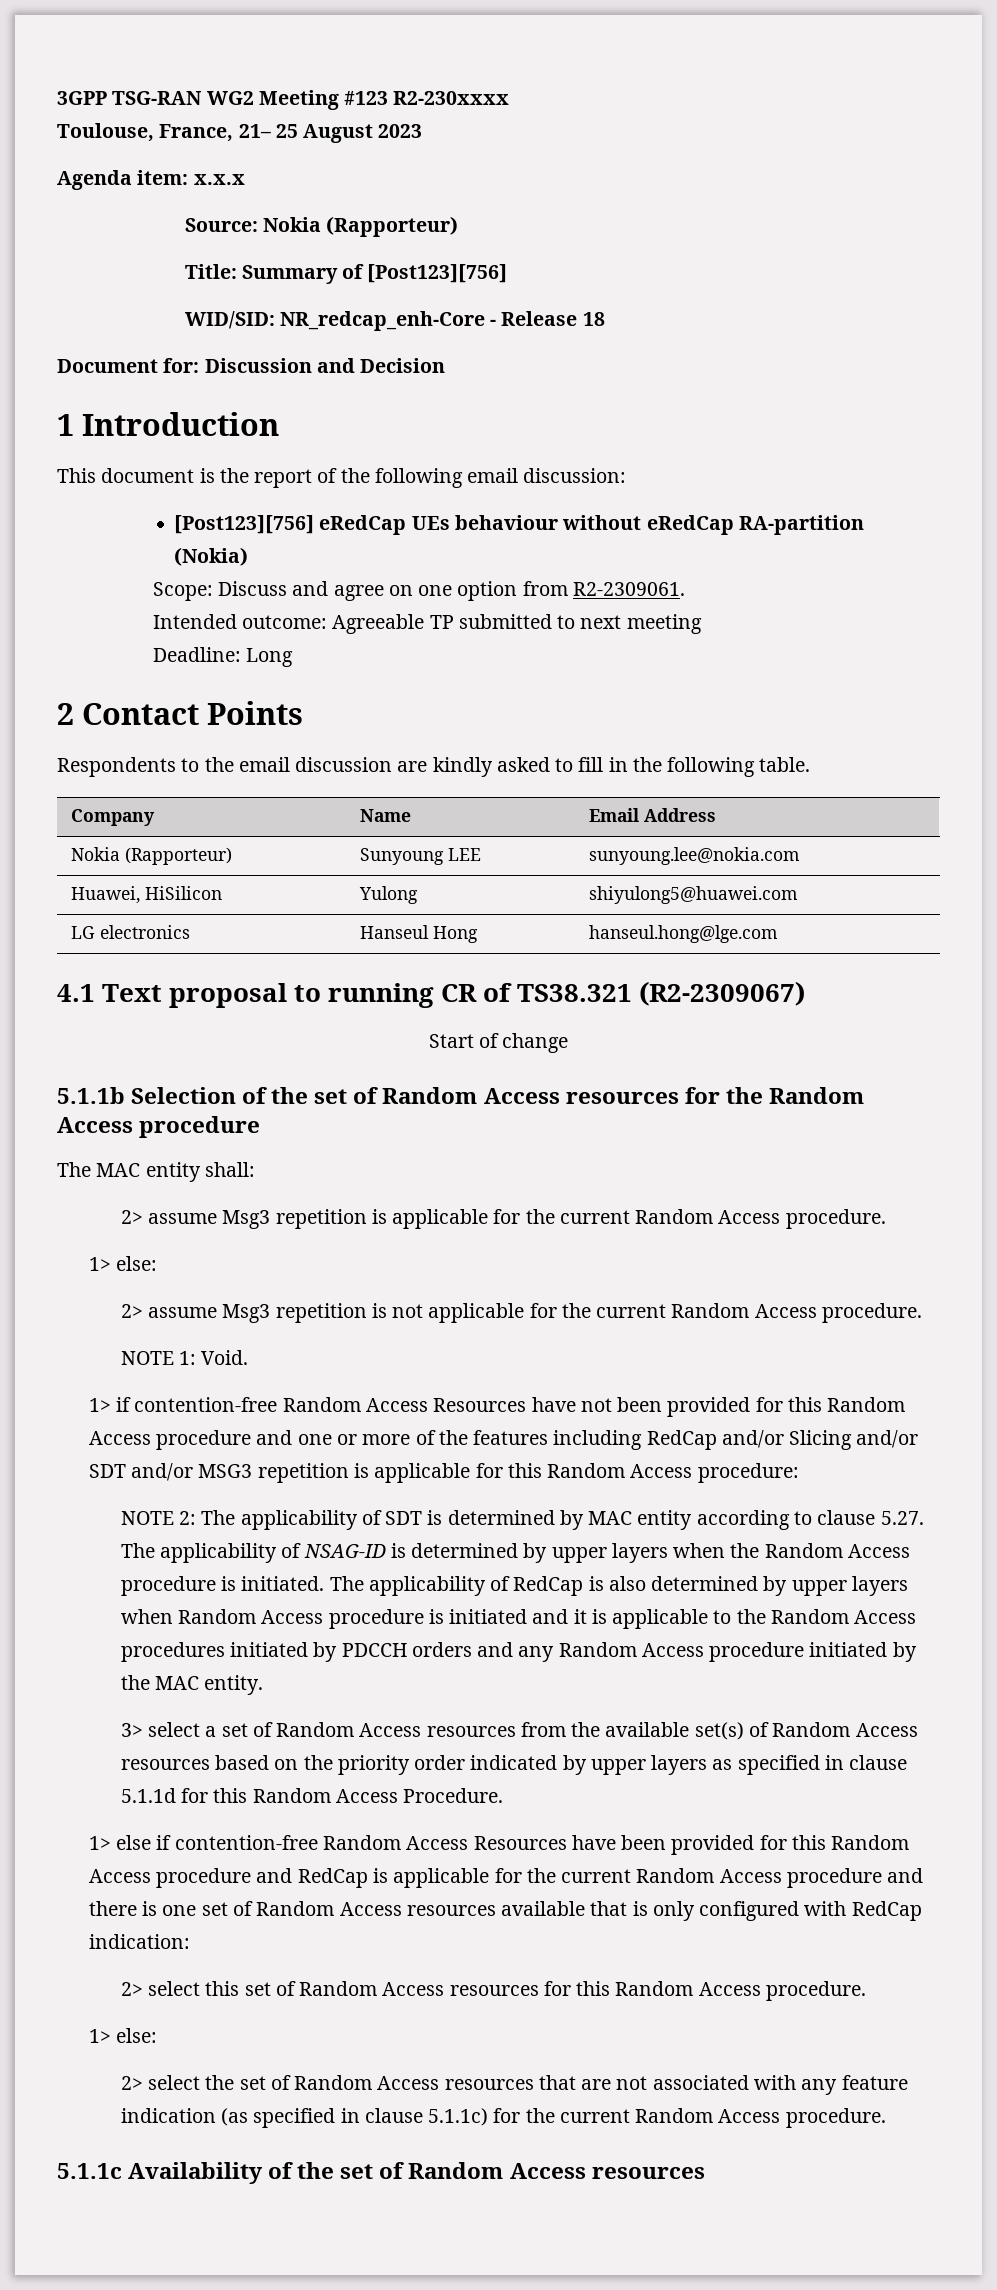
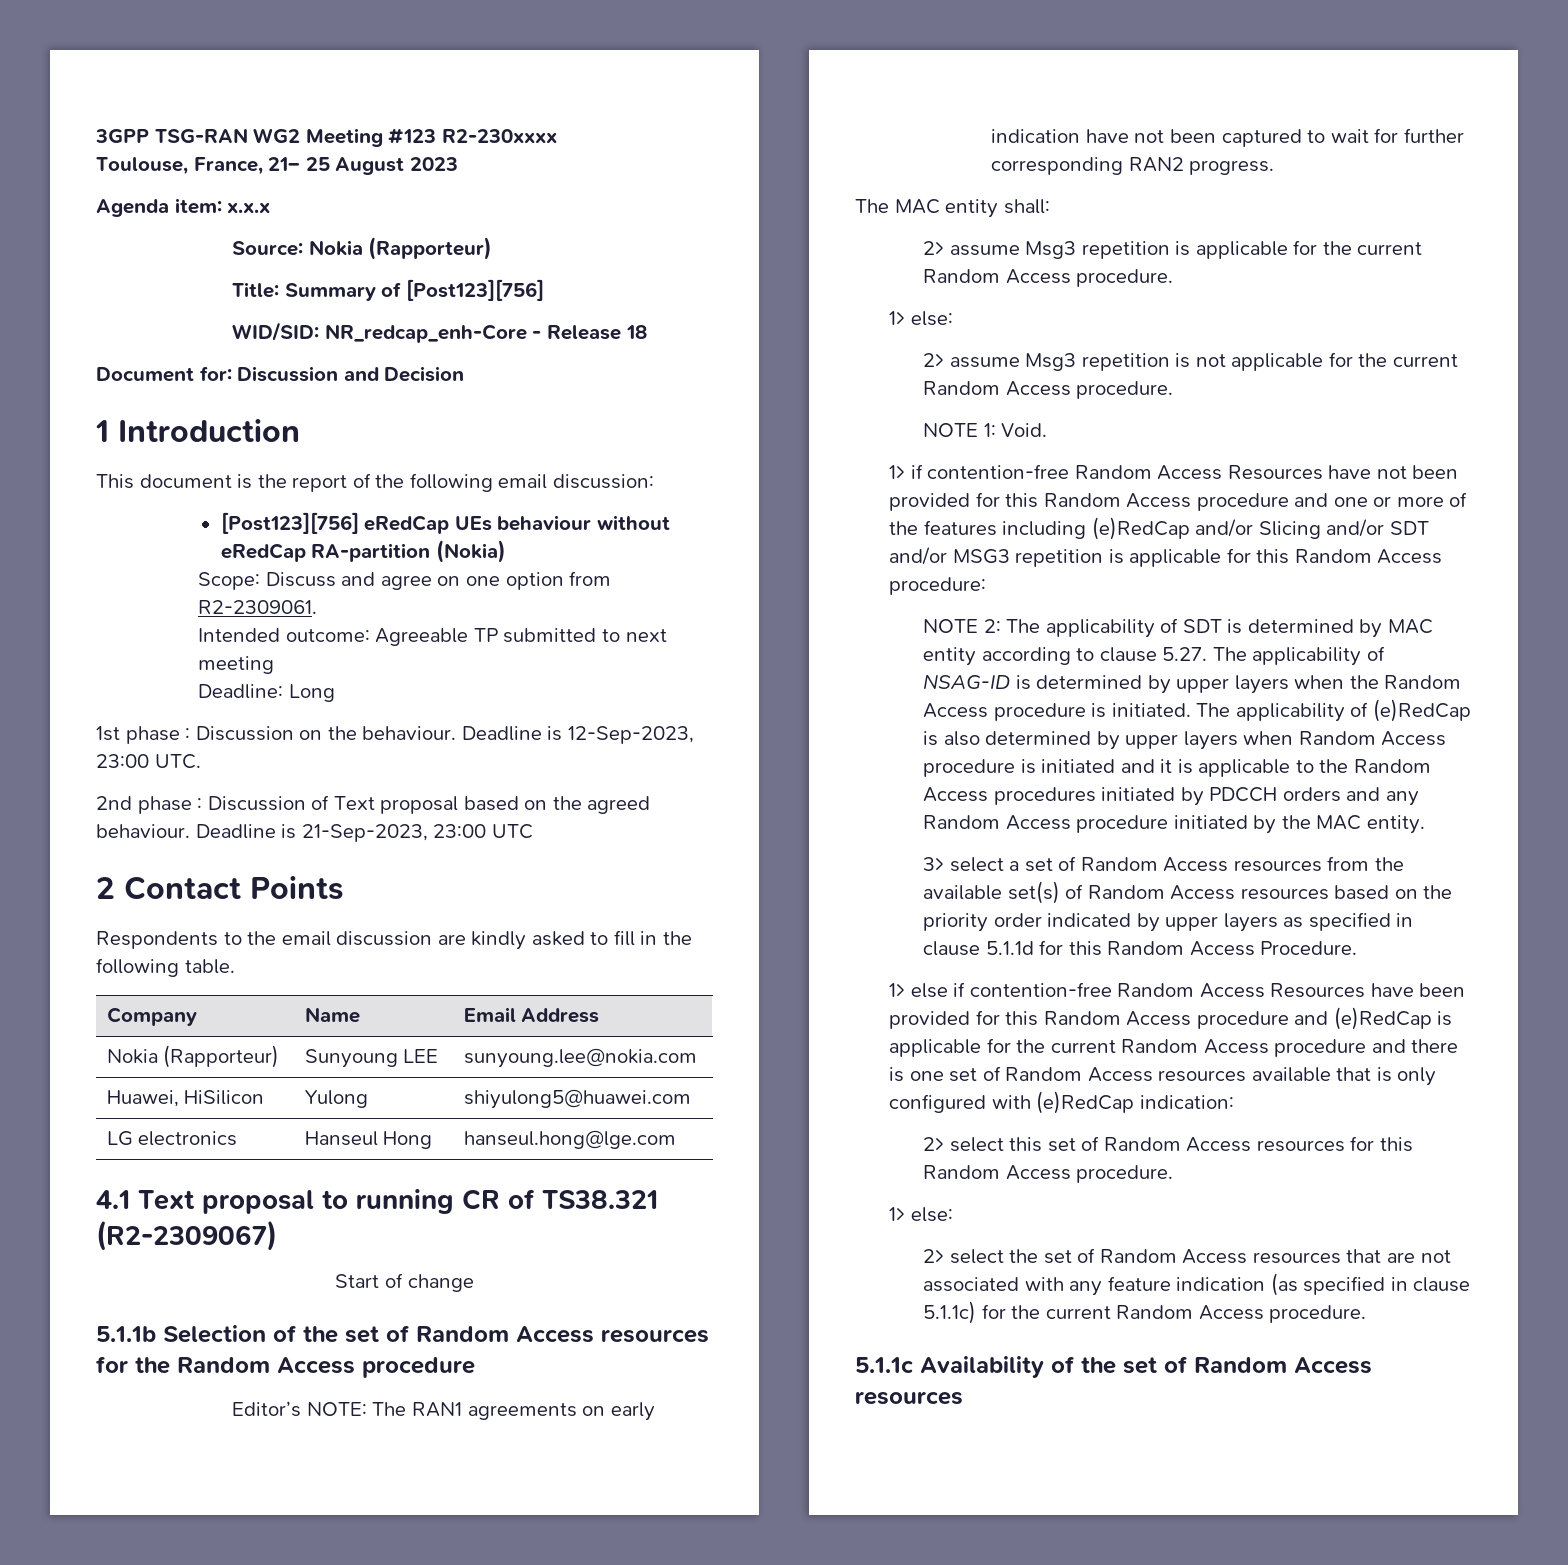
+ 1st phase : Discussion on the behaviour. Deadline is 12-Sep-2023, 23:00 UTC.
+ 2nd phase : Discussion of Text proposal based on the agreed behaviour. Deadline is 21-Sep-2023, 23:00 UTC
+ Editor’s NOTE: The RAN1 agreements on early indication have not been captured to wait for further corresponding RAN2 progress.
- 1> if contention-free Random Access Resources have not been provided for this Random Access procedure and one or more of the features including RedCap and/or Slicing and/or SDT and/or MSG3 repetition is applicable for this Random Access procedure:
+ 1> if contention-free Random Access Resources have not been provided for this Random Access procedure and one or more of the features including (e)RedCap and/or Slicing and/or SDT and/or MSG3 repetition is applicable for this Random Access procedure:
- The applicability of RedCap is also determined by upper layers when Random Access procedure is initiated and it is applicable to the Random Access procedures initiated by PDCCH orders and any Random Access procedure initiated by the MAC entity.
+ The applicability of (e)RedCap is also determined by upper layers when Random Access procedure is initiated and it is applicable to the Random Access procedures initiated by PDCCH orders and any Random Access procedure initiated by the MAC entity.
- 1> else if contention-free Random Access Resources have been provided for this Random Access procedure and RedCap is applicable for the current Random Access procedure and there is one set of Random Access resources available that is only configured with RedCap indication:
+ 1> else if contention-free Random Access Resources have been provided for this Random Access procedure and (e)RedCap is applicable for the current Random Access procedure and there is one set of Random Access resources available that is only configured with (e)RedCap indication:

